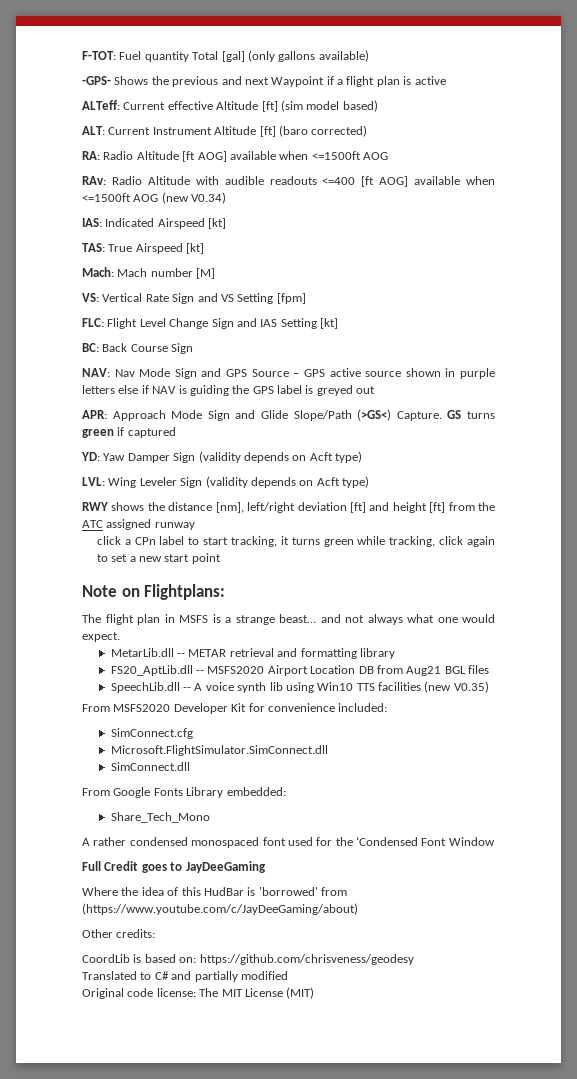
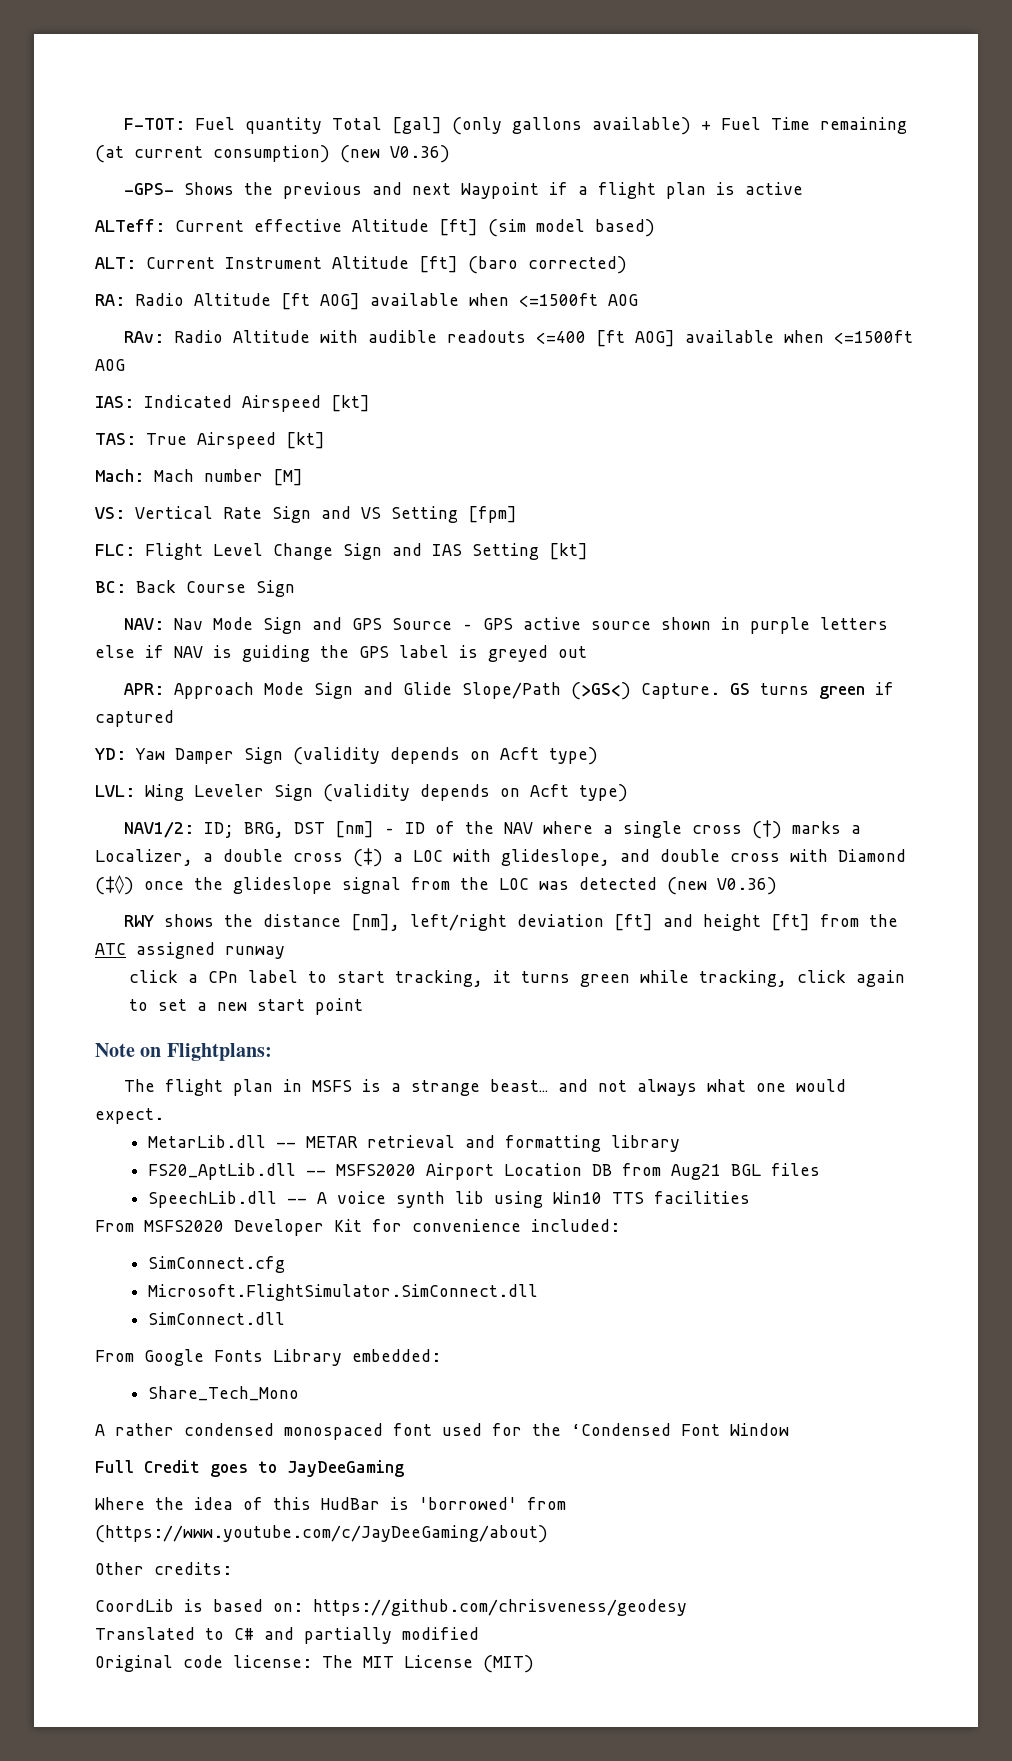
- F-TOT: Fuel quantity Total [gal] (only gallons available)
+ F-TOT: Fuel quantity Total [gal] (only gallons available) + Fuel Time remaining (at current consumption) (new V0.36)
- RAv: Radio Altitude with audible readouts <=400 [ft AOG] available when <=1500ft AOG (new V0.34)
+ RAv: Radio Altitude with audible readouts <=400 [ft AOG] available when <=1500ft AOG
+ NAV1/2: ID; BRG, DST [nm] – ID of the NAV where a single cross (†) marks a Localizer, a double cross (‡) a LOC with glideslope, and double cross with Diamond (‡◊) once the glideslope signal from the LOC was detected (new V0.36)
- SpeechLib.dll -- A voice synth lib using Win10 TTS facilities (new V0.35)
+ SpeechLib.dll -- A voice synth lib using Win10 TTS facilities

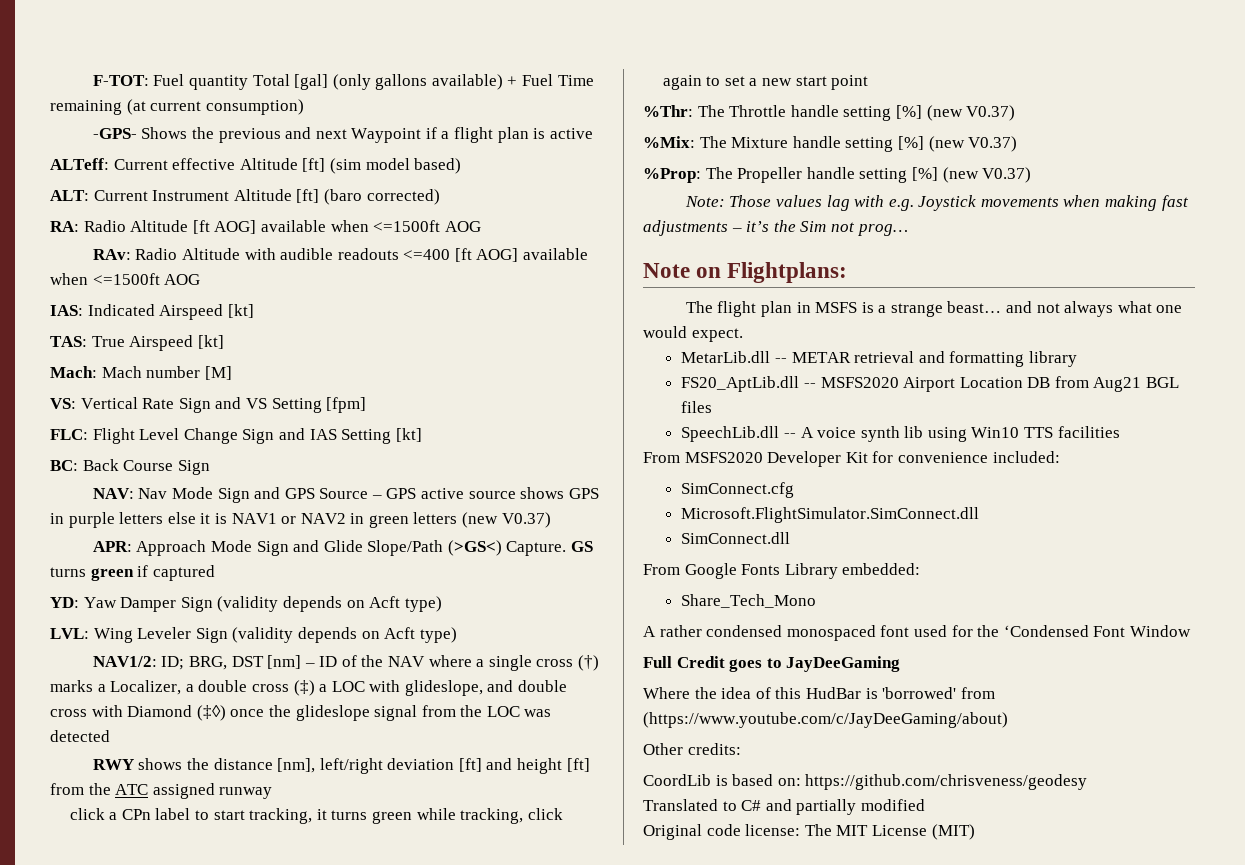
- F-TOT: Fuel quantity Total [gal] (only gallons available) + Fuel Time remaining (at current consumption) (new V0.36)
+ F-TOT: Fuel quantity Total [gal] (only gallons available) + Fuel Time remaining (at current consumption)
- NAV: Nav Mode Sign and GPS Source – GPS active source shown in purple letters else if NAV is guiding the GPS label is greyed out
+ NAV: Nav Mode Sign and GPS Source – GPS active source shows GPS in purple letters else it is NAV1 or NAV2 in green letters (new V0.37)
- NAV1/2: ID; BRG, DST [nm] – ID of the NAV where a single cross (†) marks a Localizer, a double cross (‡) a LOC with glideslope, and double cross with Diamond (‡◊) once the glideslope signal from the LOC was detected (new V0.36)
+ NAV1/2: ID; BRG, DST [nm] – ID of the NAV where a single cross (†) marks a Localizer, a double cross (‡) a LOC with glideslope, and double cross with Diamond (‡◊) once the glideslope signal from the LOC was detected
+ %Thr: The Throttle handle setting [%] (new V0.37)
+ %Mix: The Mixture handle setting [%] (new V0.37)
+ %Prop: The Propeller handle setting [%] (new V0.37)
+ Note: Those values lag with e.g. Joystick movements when making fast adjustments – it’s the Sim not prog…

